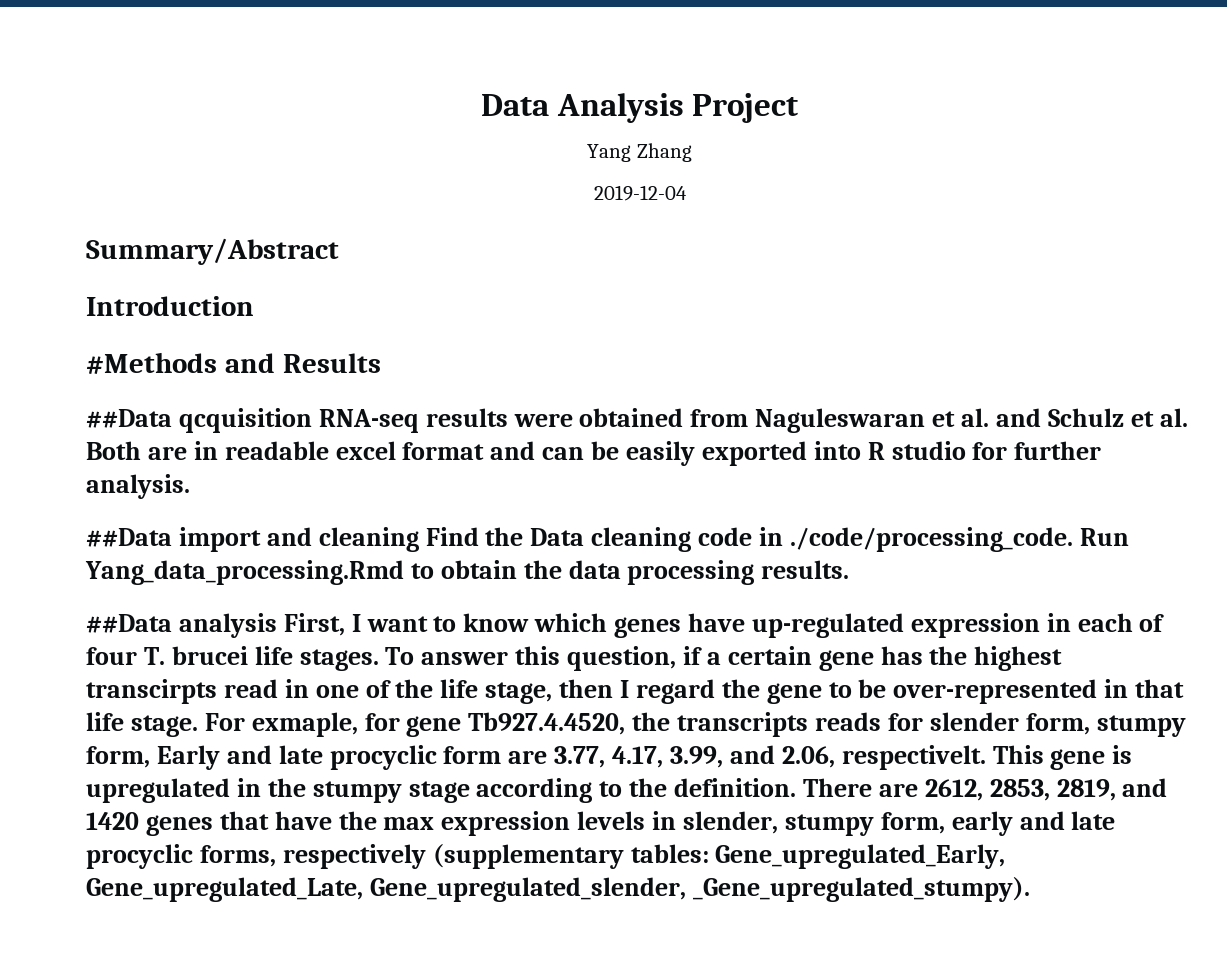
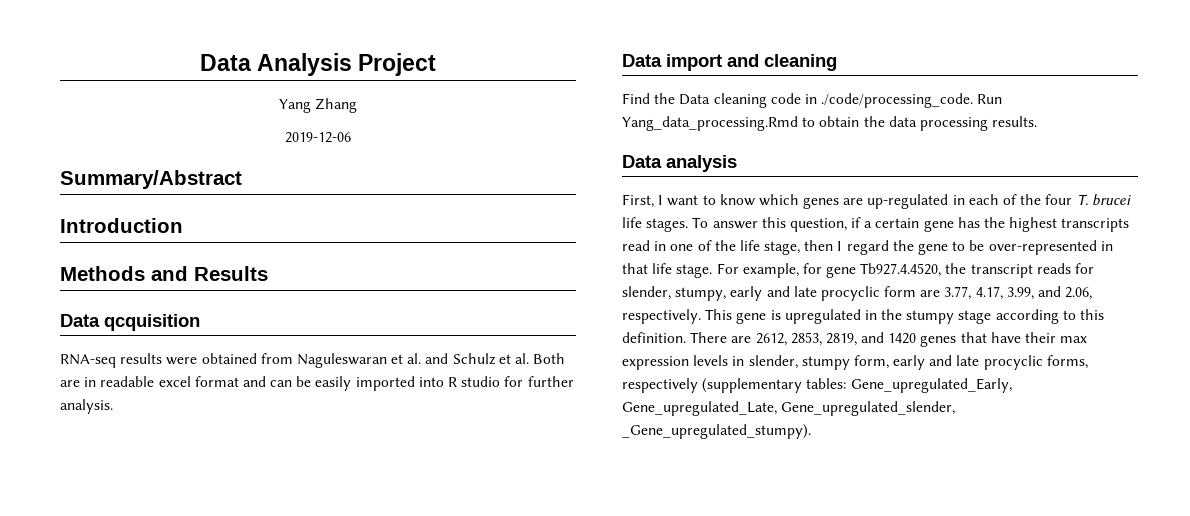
- 2019-12-04
+ 2019-12-06
- #Methods and Results
+ Methods and Results
- ##Data qcquisition RNA-seq results were obtained from Naguleswaran et al. and Schulz et al. Both are in readable excel format and can be easily exported into R studio for further analysis.
+ Data qcquisition
+ RNA-seq results were obtained from Naguleswaran et al. and Schulz et al. Both are in readable excel format and can be easily imported into R studio for further analysis.
- ##Data import and cleaning Find the Data cleaning code in ./code/processing_code. Run Yang_data_processing.Rmd to obtain the data processing results.
+ Data import and cleaning
+ Find the Data cleaning code in ./code/processing_code. Run Yang_data_processing.Rmd to obtain the data processing results.
- ##Data analysis First, I want to know which genes have up-regulated expression in each of four T. brucei life stages.
+ Data analysis
+ First, I want to know which genes are up-regulated in each of the four T. brucei life stages.
- To answer this question, if a certain gene has the highest transcirpts read in one of the life stage, then I regard the gene to be over-represented in that life stage.
+ To answer this question, if a certain gene has the highest transcripts read in one of the life stage, then I regard the gene to be over-represented in that life stage.
- For exmaple, for gene Tb927.4.4520, the transcripts reads for slender form, stumpy form, Early and late procyclic form are 3.77, 4.17, 3.99, and 2.06, respectivelt.
+ For example, for gene Tb927.4.4520, the transcript reads for slender, stumpy, early and late procyclic form are 3.77, 4.17, 3.99, and 2.06, respectively.
- This gene is upregulated in the stumpy stage according to the definition.
+ This gene is upregulated in the stumpy stage according to this definition.
- There are 2612, 2853, 2819, and 1420 genes that have the max expression levels in slender, stumpy form, early and late procyclic forms, respectively (supplementary tables: Gene_upregulated_Early, Gene_upregulated_Late, Gene_upregulated_slender, _Gene_upregulated_stumpy).
+ There are 2612, 2853, 2819, and 1420 genes that have their max expression levels in slender, stumpy form, early and late procyclic forms, respectively (supplementary tables: Gene_upregulated_Early, Gene_upregulated_Late, Gene_upregulated_slender, _Gene_upregulated_stumpy).

